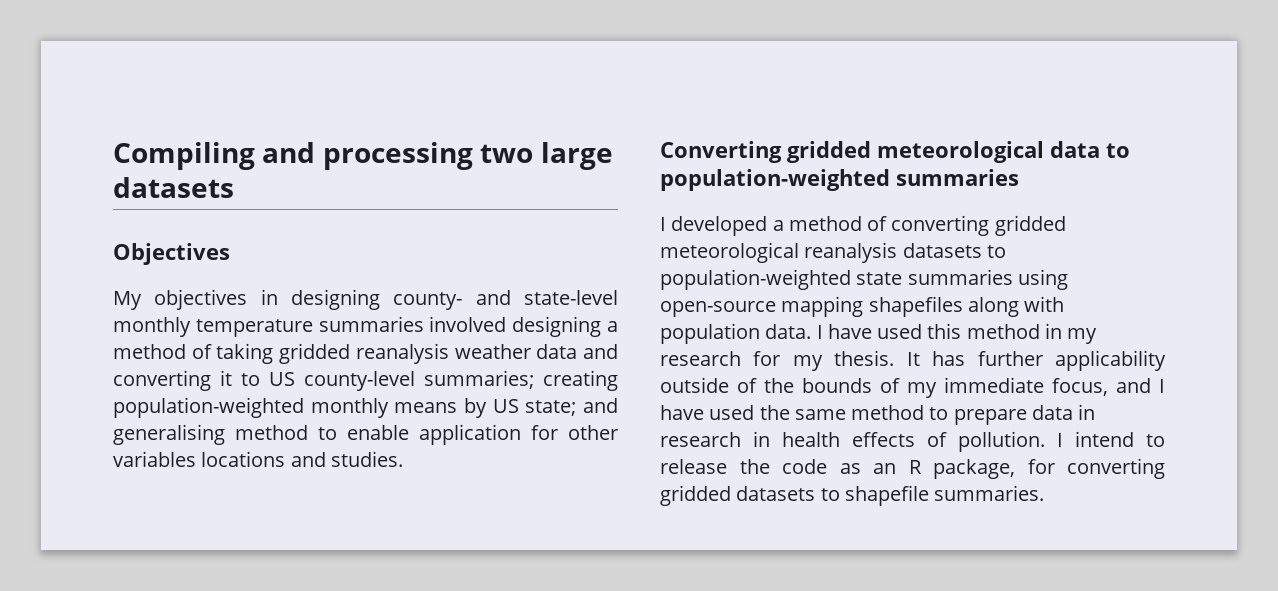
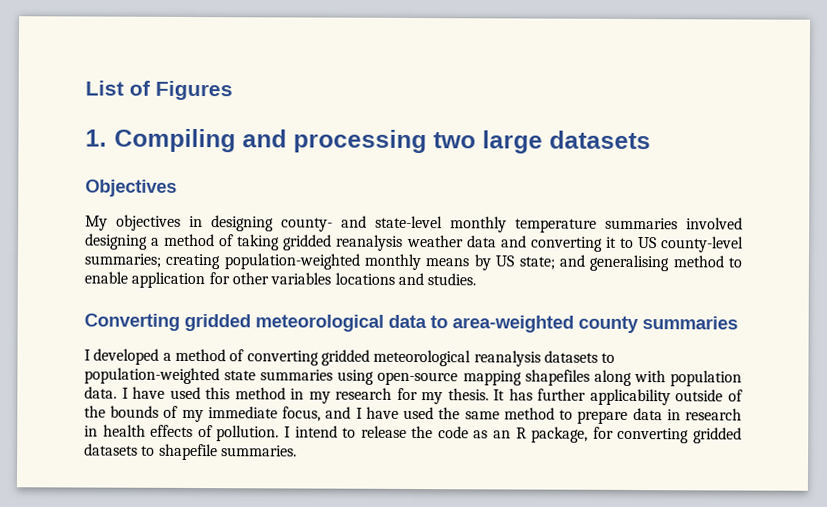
- Compiling and processing two large datasets
+ List of Figures
+ 1. Compiling and processing two large datasets
- Converting gridded meteorological data to population-weighted summaries
+ Converting gridded meteorological data to area-weighted county summaries

